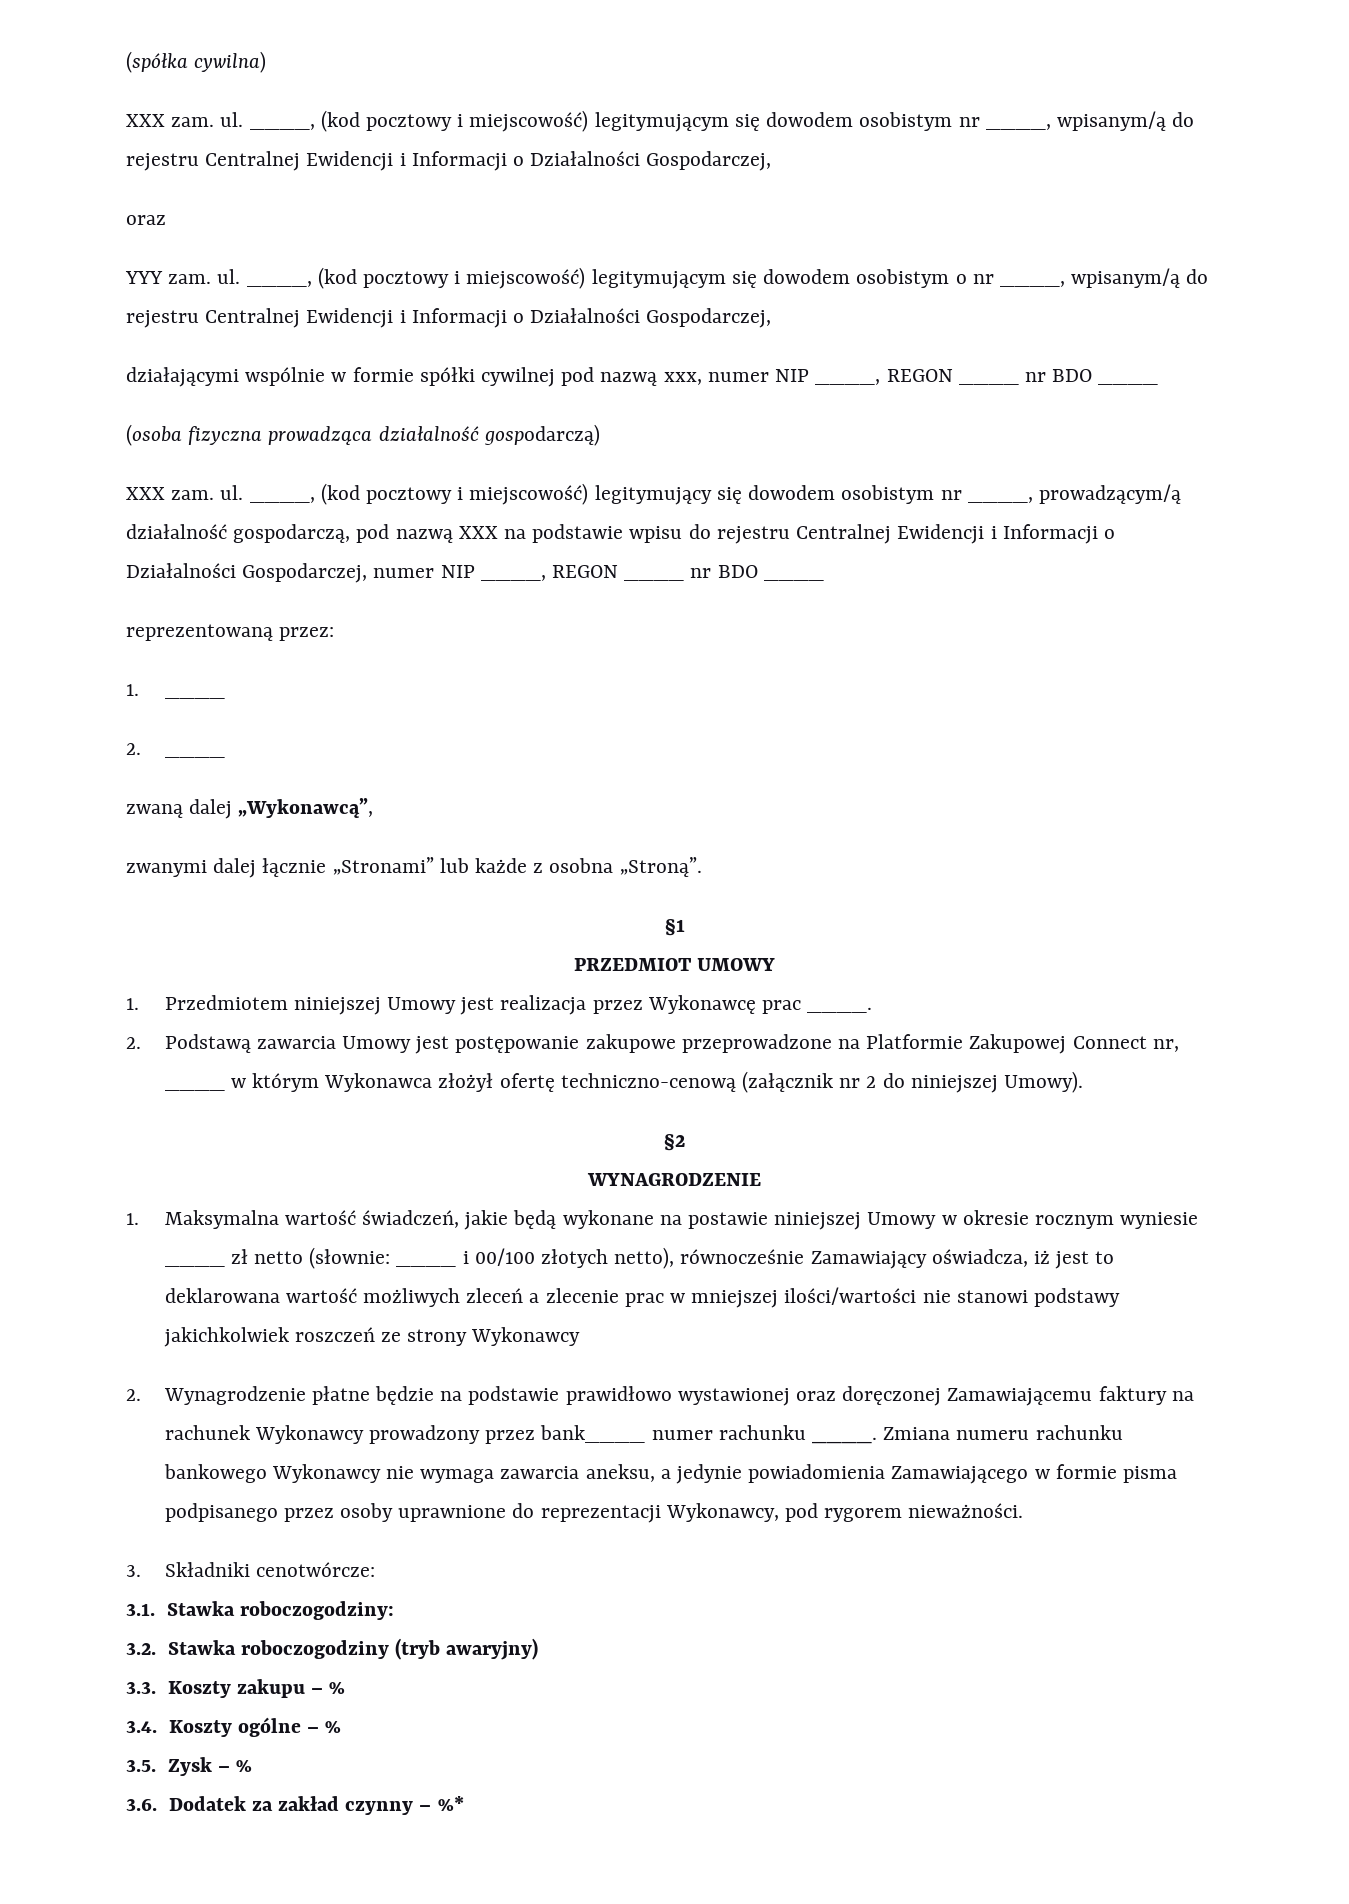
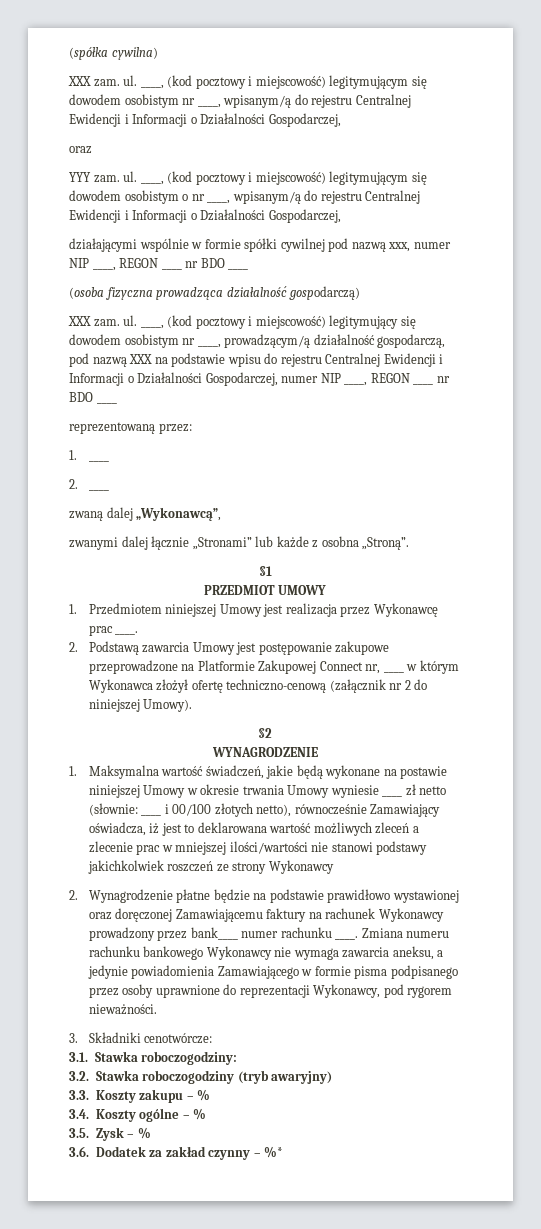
- 1. Maksymalna wartość świadczeń, jakie będą wykonane na postawie niniejszej Umowy w okresie rocznym wyniesie ____ zł netto (słownie: ____ i 00/100 złotych netto), równocześnie Zamawiający oświadcza, iż jest to deklarowana wartość możliwych zleceń a zlecenie prac w mniejszej ilości/wartości nie stanowi podstawy jakichkolwiek roszczeń ze strony Wykonawcy
+ 1. Maksymalna wartość świadczeń, jakie będą wykonane na postawie niniejszej Umowy w okresie trwania Umowy wyniesie ____ zł netto (słownie: ____ i 00/100 złotych netto), równocześnie Zamawiający oświadcza, iż jest to deklarowana wartość możliwych zleceń a zlecenie prac w mniejszej ilości/wartości nie stanowi podstawy jakichkolwiek roszczeń ze strony Wykonawcy

